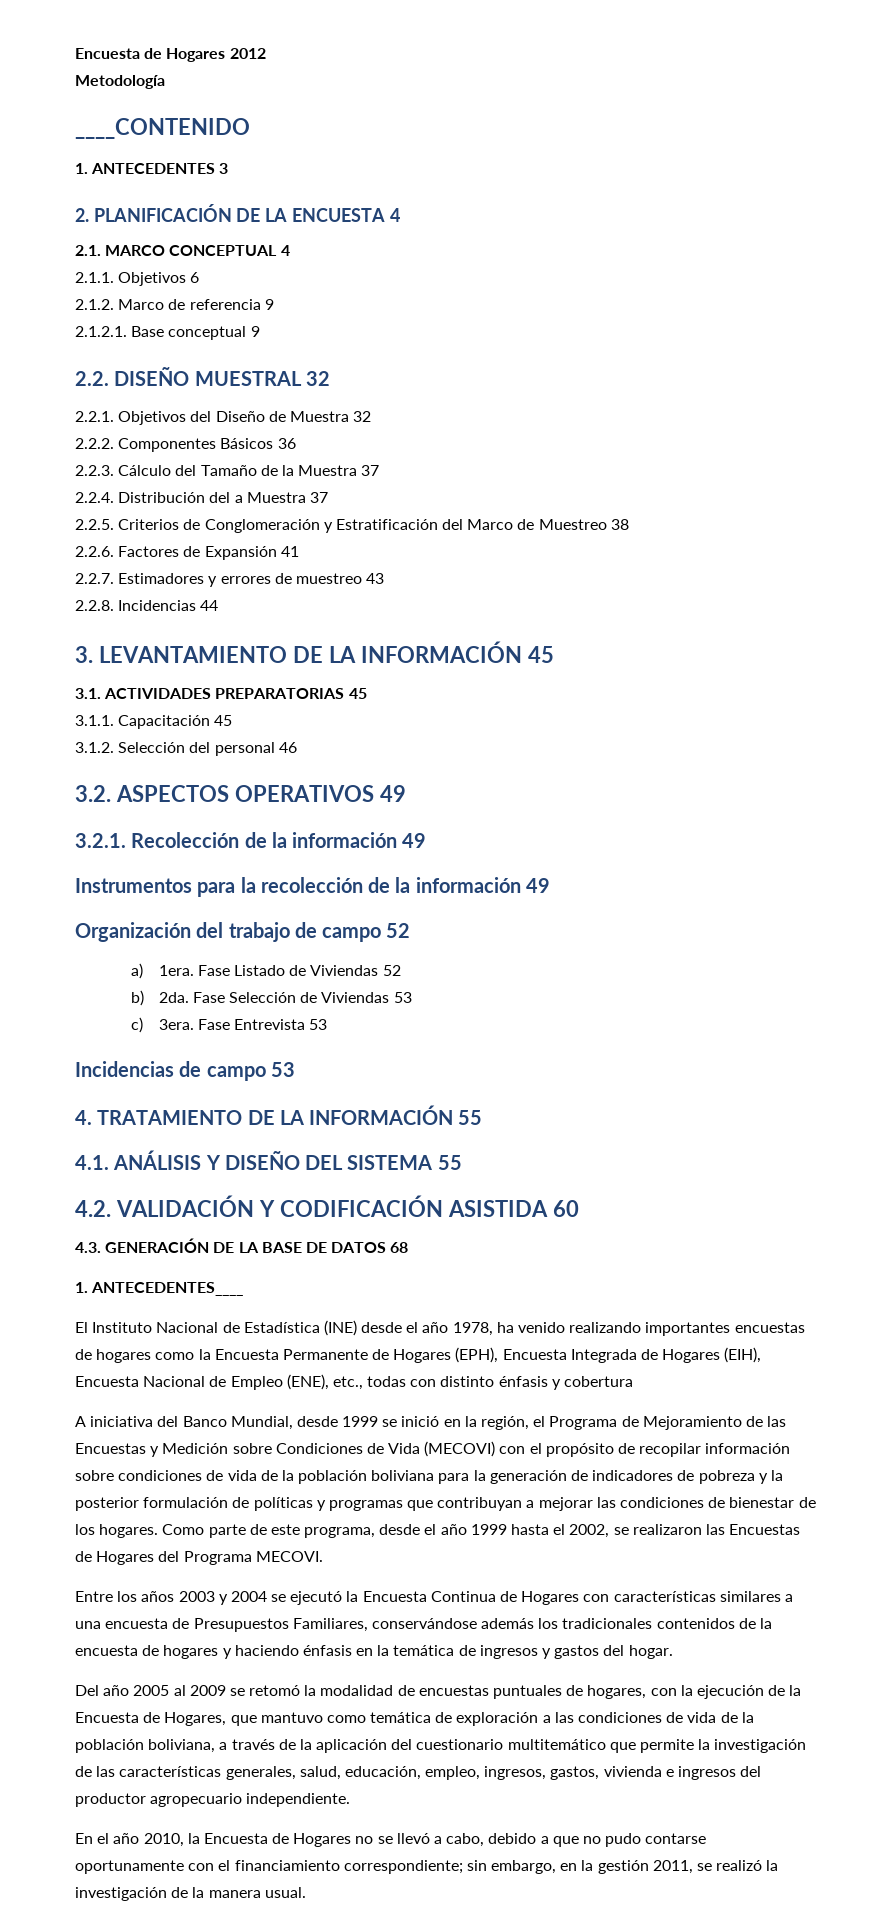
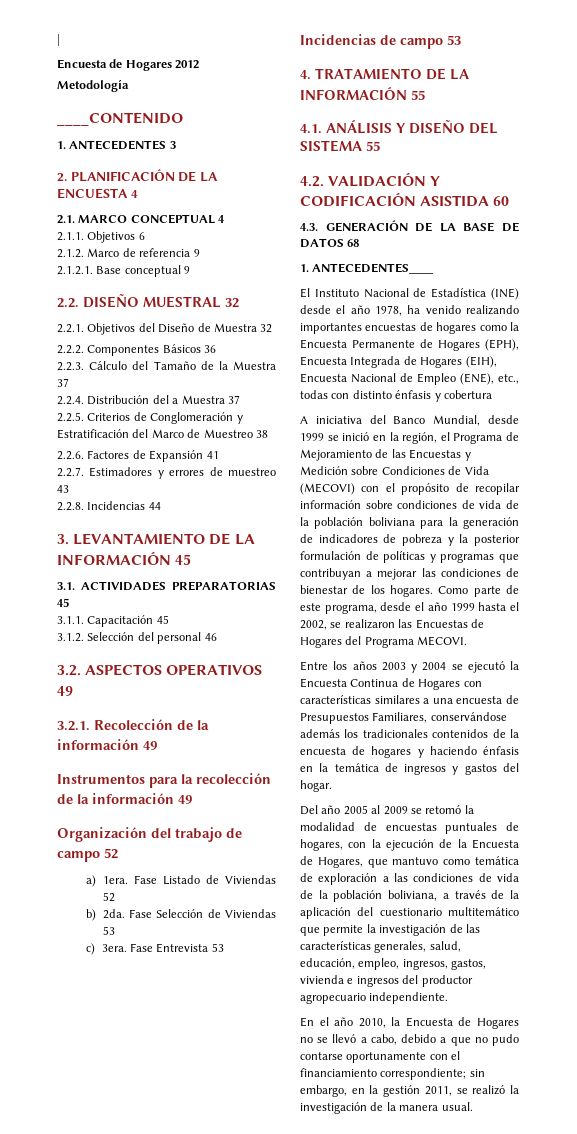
+ |

